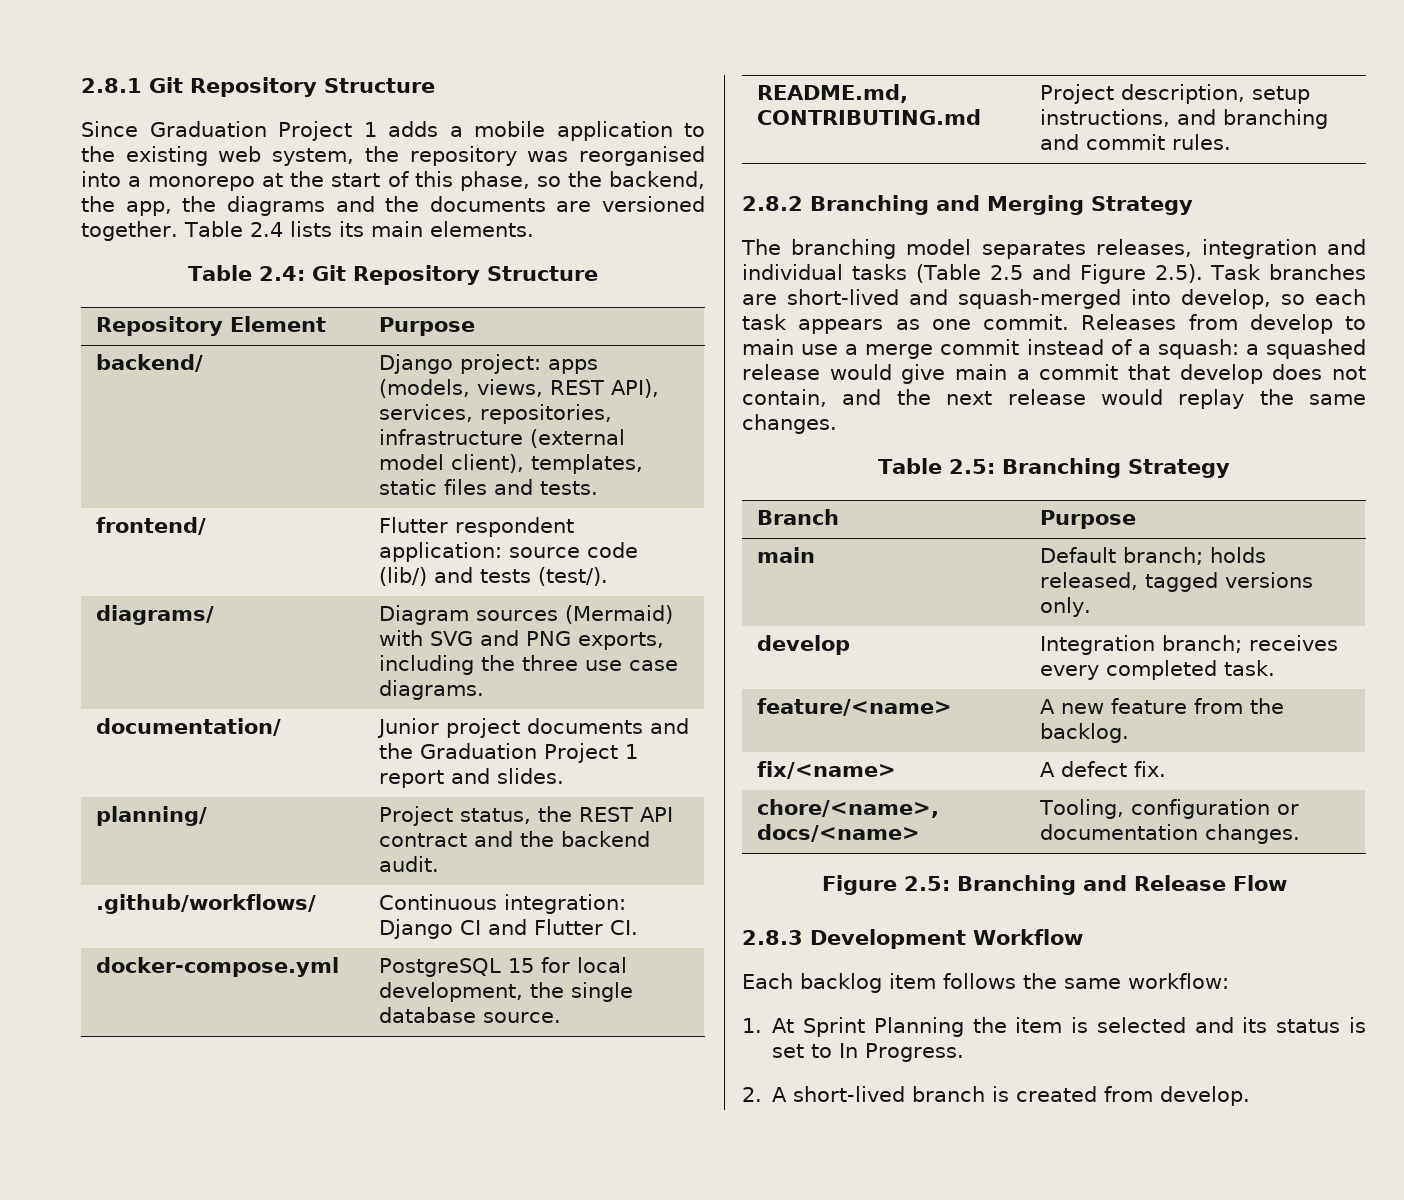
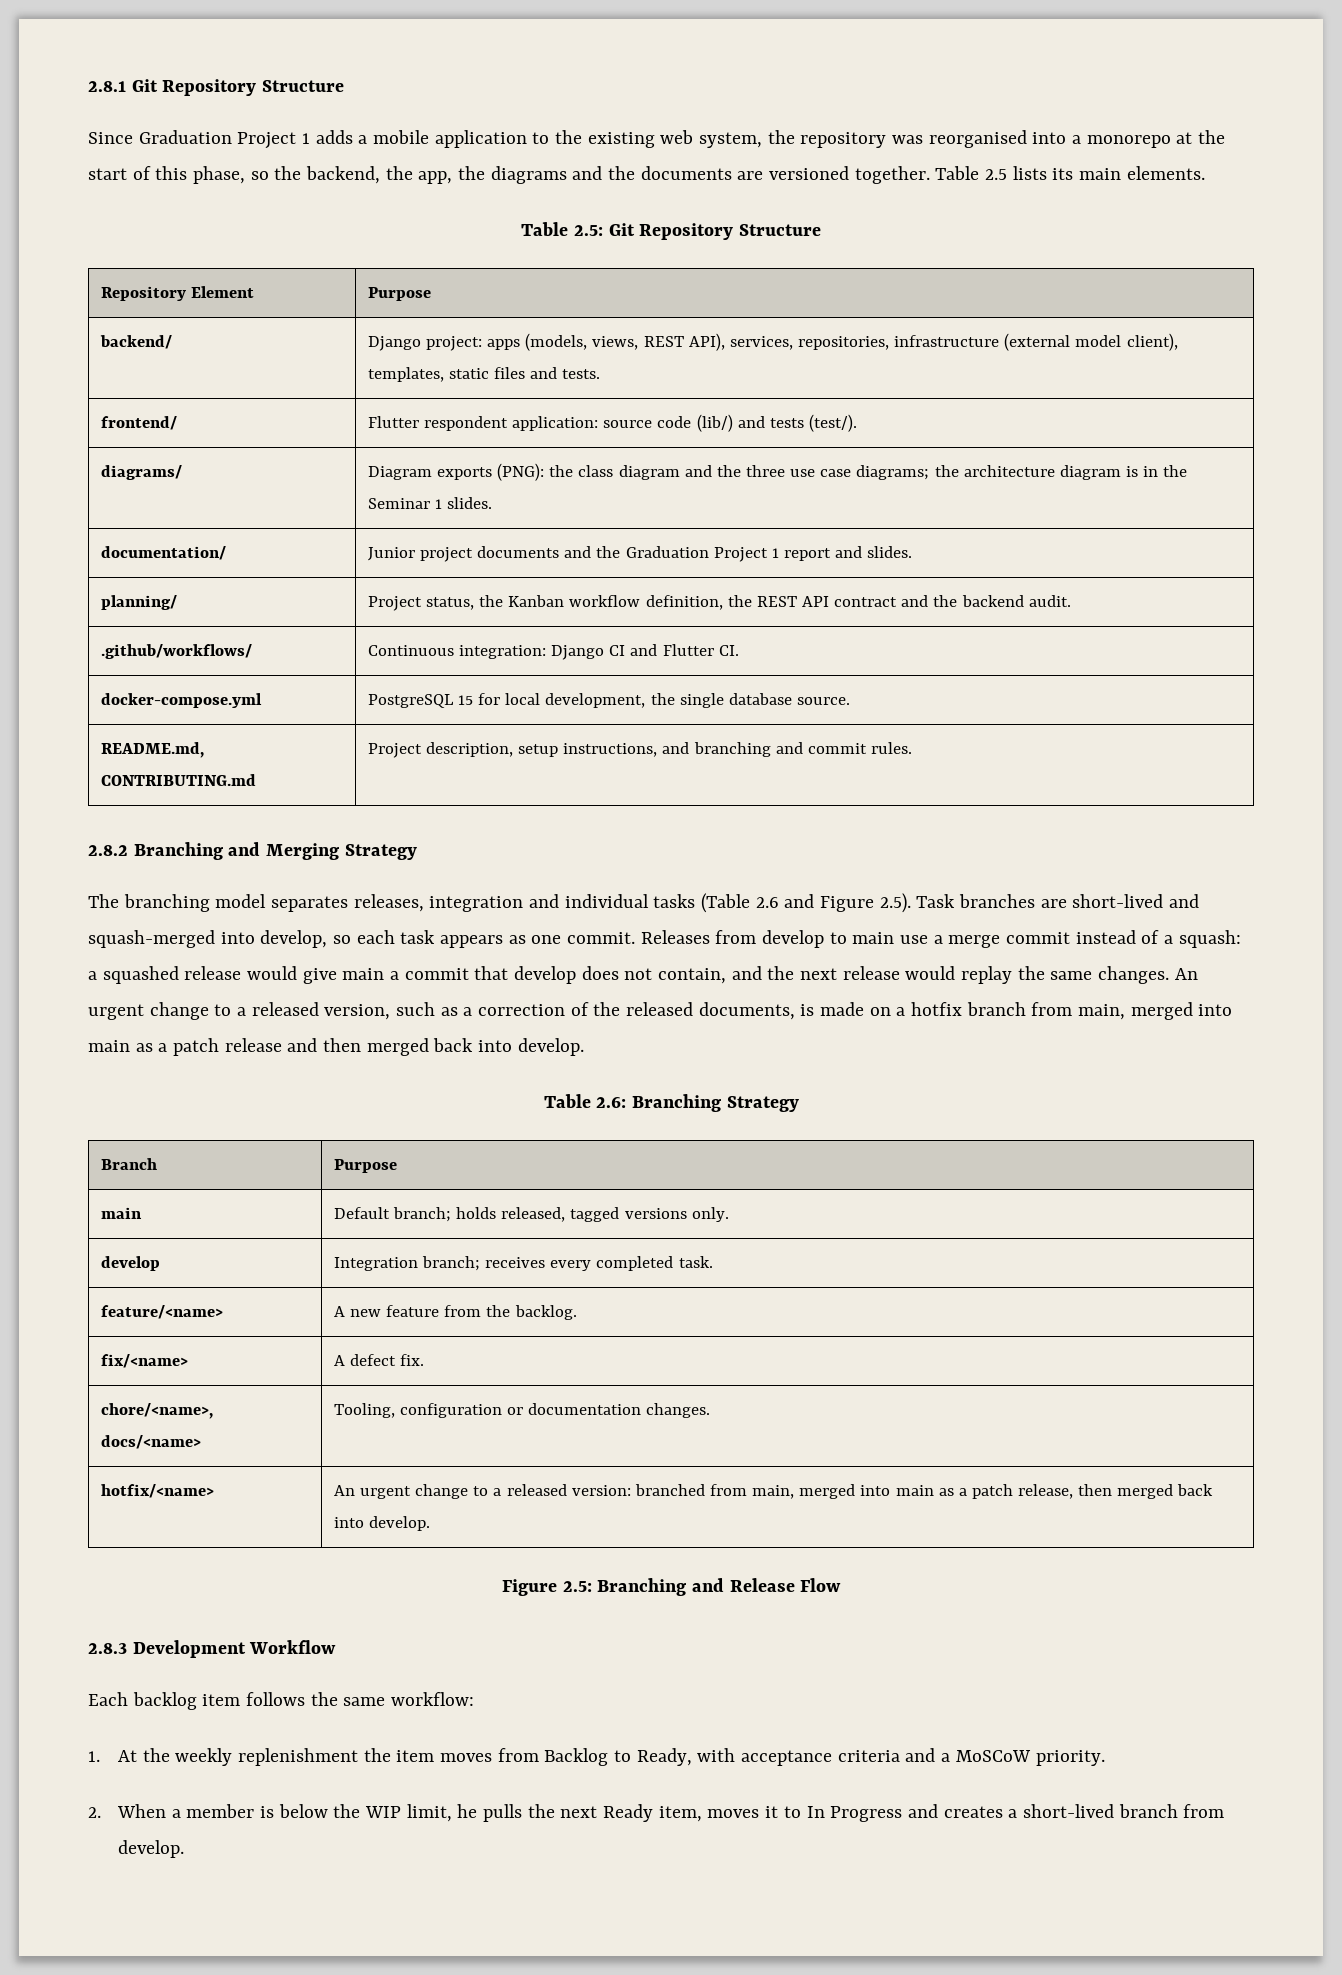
- Table 2.4 lists its main elements.
+ Table 2.5 lists its main elements.
- Table 2.4: Git Repository Structure
+ Table 2.5: Git Repository Structure
- diagrams/ | Diagram sources (Mermaid) with SVG and PNG exports, including the three use case diagrams.
+ diagrams/ | Diagram exports (PNG): the class diagram and the three use case diagrams; the architecture diagram is in the Seminar 1 slides.
- planning/ | Project status, the REST API contract and the backend audit.
+ planning/ | Project status, the Kanban workflow definition, the REST API contract and the backend audit.
- The branching model separates releases, integration and individual tasks (Table 2.5 and Figure 2.5). Task branches are short-lived and squash-merged into develop, so each task appears as one commit.
+ The branching model separates releases, integration and individual tasks (Table 2.6 and Figure 2.5). Task branches are short-lived and squash-merged into develop, so each task appears as one commit.
- Releases from develop to main use a merge commit instead of a squash: a squashed release would give main a commit that develop does not contain, and the next release would replay the same changes.
- Table 2.5: Branching Strategy
+ Releases from develop to main use a merge commit instead of a squash: a squashed release would give main a commit that develop does not contain, and the next release would replay the same changes. An urgent change to a released version, such as a correction of the released documents, is made on a hotfix branch from main, merged into main as a patch release and then merged back into develop.
+ Table 2.6: Branching Strategy
+ hotfix/<name> | An urgent change to a released version: branched from main, merged into main as a patch release, then merged back into develop.
- 1. At Sprint Planning the item is selected and its status is set to In Progress.
- 2. A short-lived branch is created from develop.
+ 1. At the weekly replenishment the item moves from Backlog to Ready, with acceptance criteria and a MoSCoW priority.
+ 2. When a member is below the WIP limit, he pulls the next Ready item, moves it to In Progress and creates a short-lived branch from develop.

